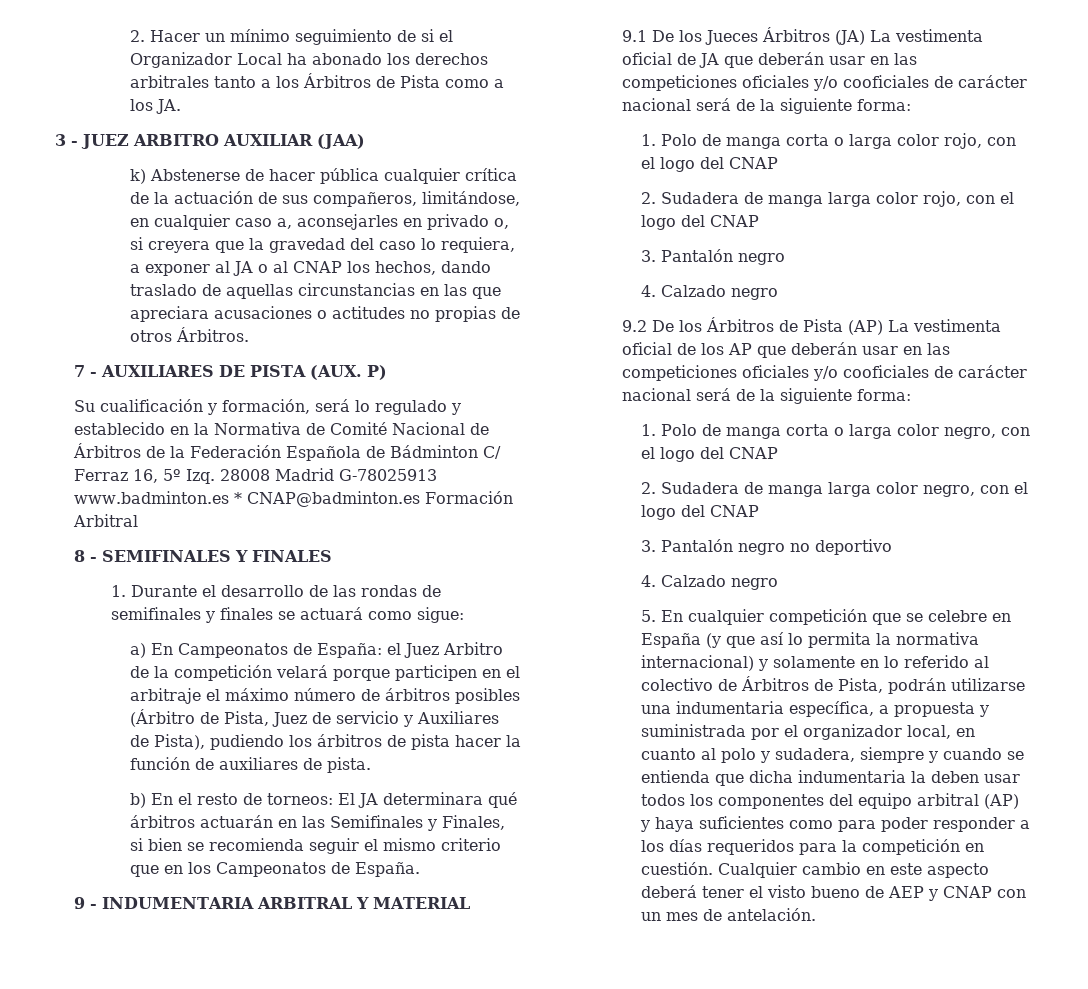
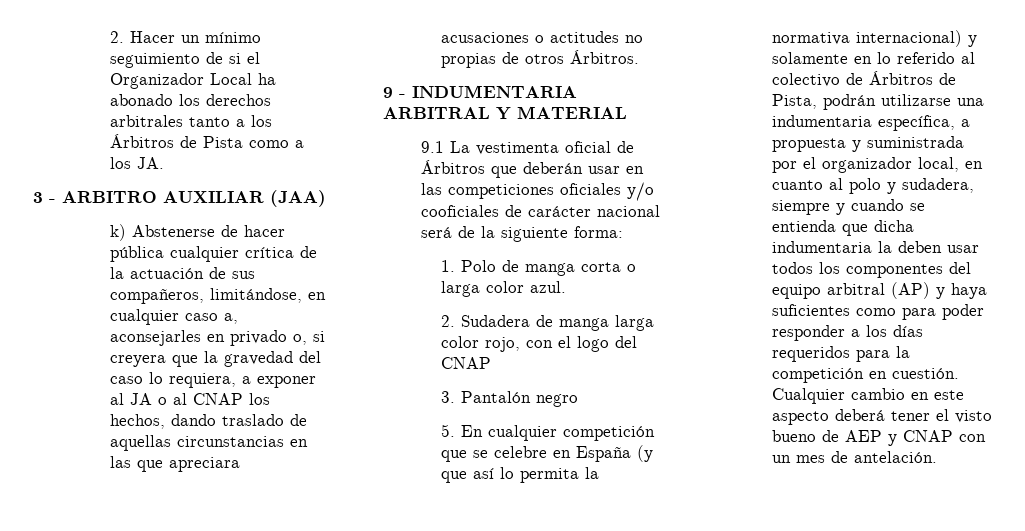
- 3 - JUEZ ARBITRO AUXILIAR (JAA)
+ 3 - ARBITRO AUXILIAR (JAA)
- 7 - AUXILIARES DE PISTA (AUX. P)
- Su cualificación y formación, será lo regulado y establecido en la Normativa de Comité Nacional de Árbitros de la Federación Española de Bádminton C/ Ferraz 16, 5º Izq. 28008 Madrid G-78025913 www.badminton.es * CNAP@badminton.es Formación Arbitral
- 8 - SEMIFINALES Y FINALES
- 1. Durante el desarrollo de las rondas de semifinales y finales se actuará como sigue:
- a) En Campeonatos de España: el Juez Arbitro de la competición velará porque participen en el arbitraje el máximo número de árbitros posibles (Árbitro de Pista, Juez de servicio y Auxiliares de Pista), pudiendo los árbitros de pista hacer la función de auxiliares de pista.
- b) En el resto de torneos: El JA determinara qué árbitros actuarán en las Semifinales y Finales, si bien se recomienda seguir el mismo criterio que en los Campeonatos de España.
- 9.1 De los Jueces Árbitros (JA) La vestimenta oficial de JA que deberán usar en las competiciones oficiales y/o cooficiales de carácter nacional será de la siguiente forma:
+ 9.1 La vestimenta oficial de Árbitros que deberán usar en las competiciones oficiales y/o cooficiales de carácter nacional será de la siguiente forma:
- 1. Polo de manga corta o larga color rojo, con el logo del CNAP
+ 1. Polo de manga corta o larga color azul.
  2. Sudadera de manga larga color rojo, con el logo del CNAP
  3. Pantalón negro
- 4. Calzado negro
- 9.2 De los Árbitros de Pista (AP) La vestimenta oficial de los AP que deberán usar en las competiciones oficiales y/o cooficiales de carácter nacional será de la siguiente forma:
- 1. Polo de manga corta o larga color negro, con el logo del CNAP
- 2. Sudadera de manga larga color negro, con el logo del CNAP
- 3. Pantalón negro no deportivo
- 4. Calzado negro

